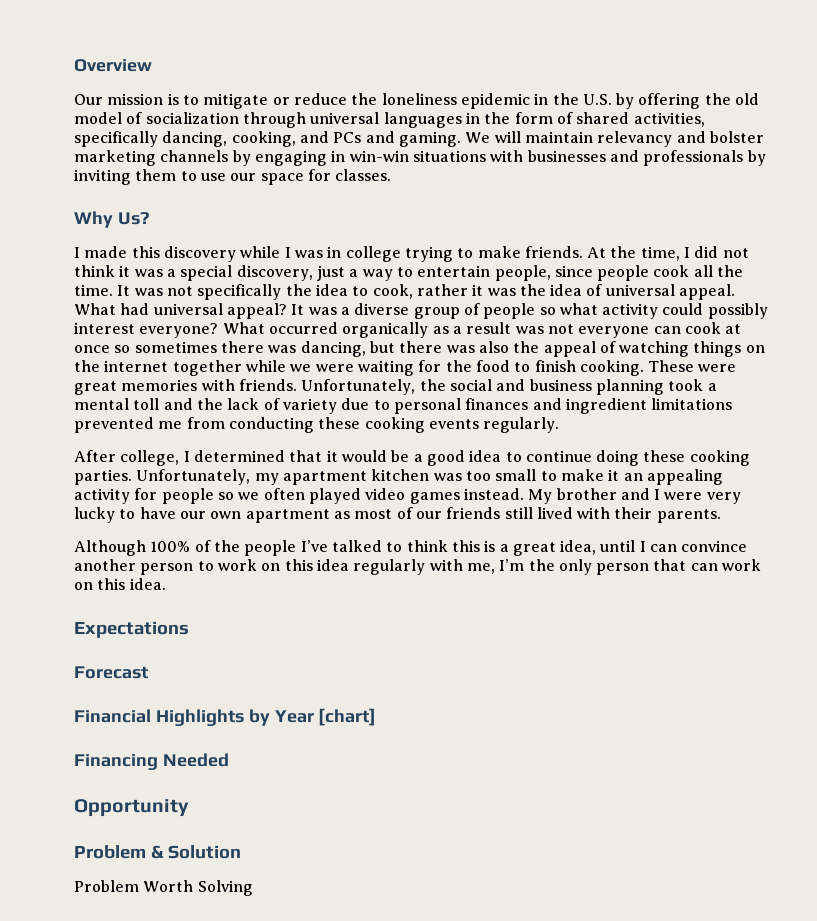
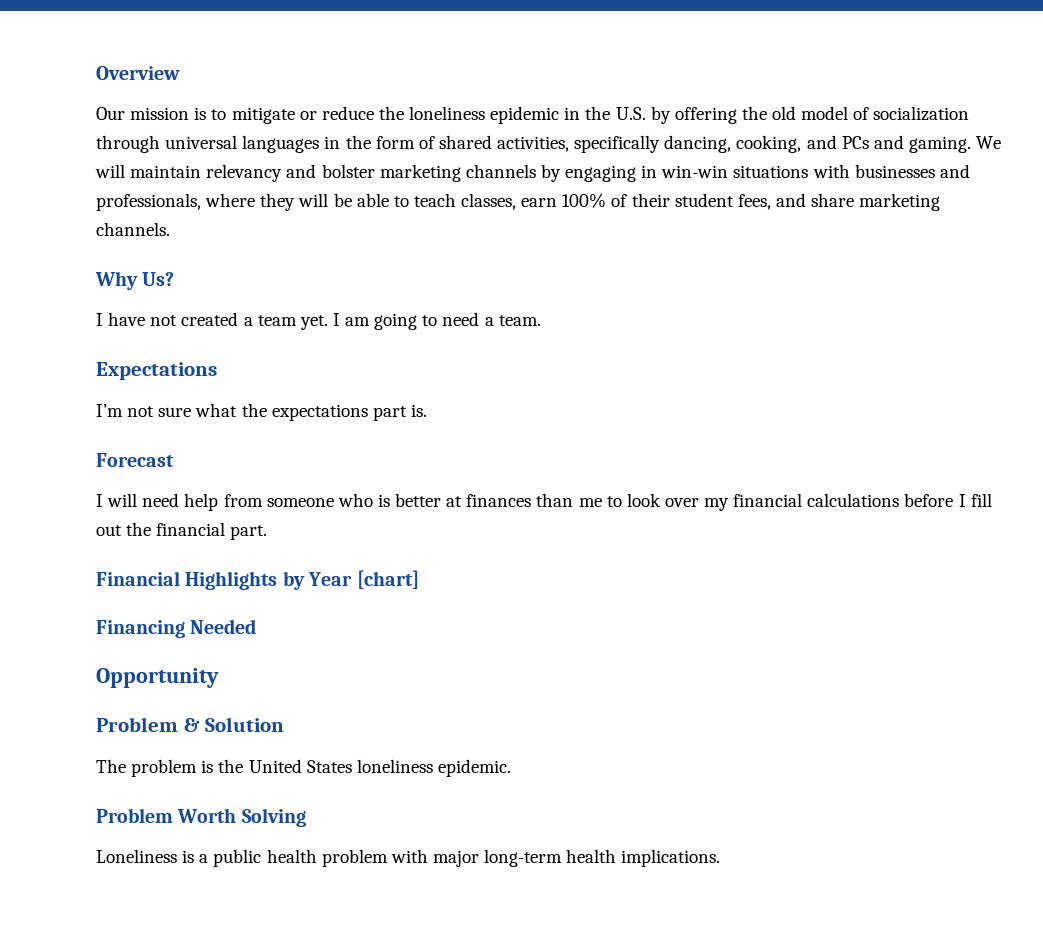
- We will maintain relevancy and bolster marketing channels by engaging in win-win situations with businesses and professionals by inviting them to use our space for classes.
+ We will maintain relevancy and bolster marketing channels by engaging in win-win situations with businesses and professionals, where they will be able to teach classes, earn 100% of their student fees, and share marketing channels.
  Why Us?
- I made this discovery while I was in college trying to make friends. At the time, I did not think it was a special discovery, just a way to entertain people, since people cook all the time. It was not specifically the idea to cook, rather it was the idea of universal appeal. What had universal appeal? It was a diverse group of people so what activity could possibly interest everyone? What occurred organically as a result was not everyone can cook at once so sometimes there was dancing, but there was also the appeal of watching things on the internet together while we were waiting for the food to finish cooking. These were great memories with friends. Unfortunately, the social and business planning took a mental toll and the lack of variety due to personal finances and ingredient limitations prevented me from conducting these cooking events regularly.
- After college, I determined that it would be a good idea to continue doing these cooking parties. Unfortunately, my apartment kitchen was too small to make it an appealing activity for people so we often played video games instead. My brother and I were very lucky to have our own apartment as most of our friends still lived with their parents.
- Although 100% of the people I’ve talked to think this is a great idea, until I can convince another person to work on this idea regularly with me, I’m the only person that can work on this idea.
+ I have not created a team yet. I am going to need a team.
  Expectations
+ I’m not sure what the expectations part is.
  Forecast
+ I will need help from someone who is better at finances than me to look over my financial calculations before I fill out the financial part.
+ The problem is the United States loneliness epidemic.
  Problem Worth Solving
+ Loneliness is a public health problem with major long-term health implications.

